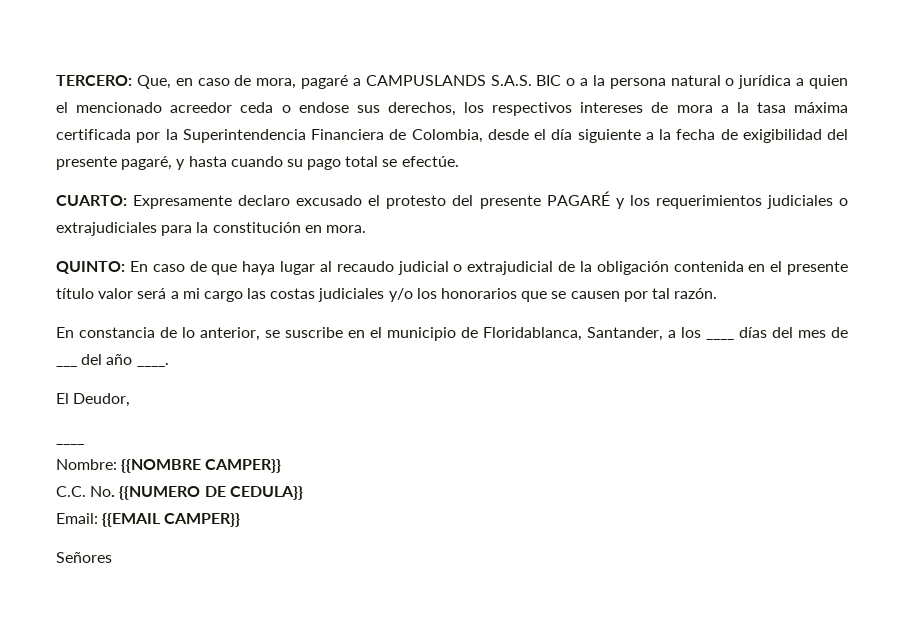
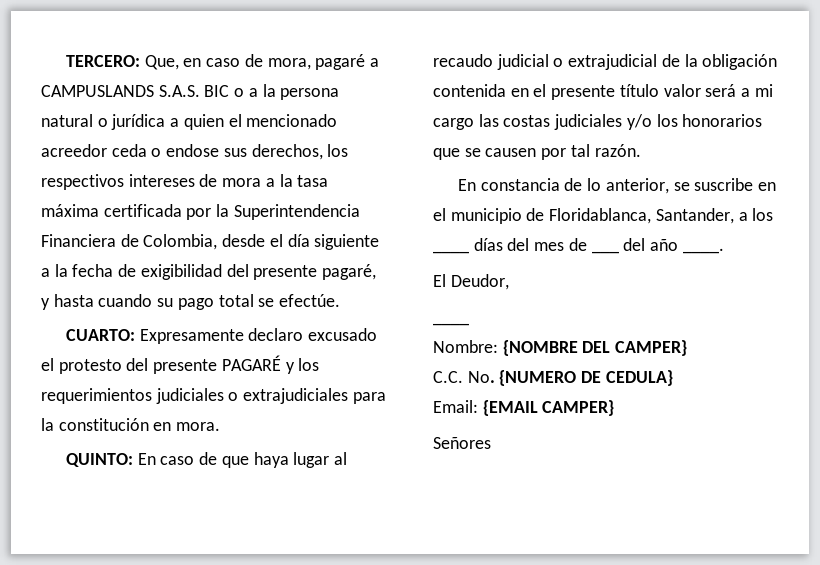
- Nombre: {{NOMBRE CAMPER}}
+ Nombre: {NOMBRE DEL CAMPER}
- C.C. No. {{NUMERO DE CEDULA}}
+ C.C. No. {NUMERO DE CEDULA}
- Email: {{EMAIL CAMPER}}
+ Email: {EMAIL CAMPER}

